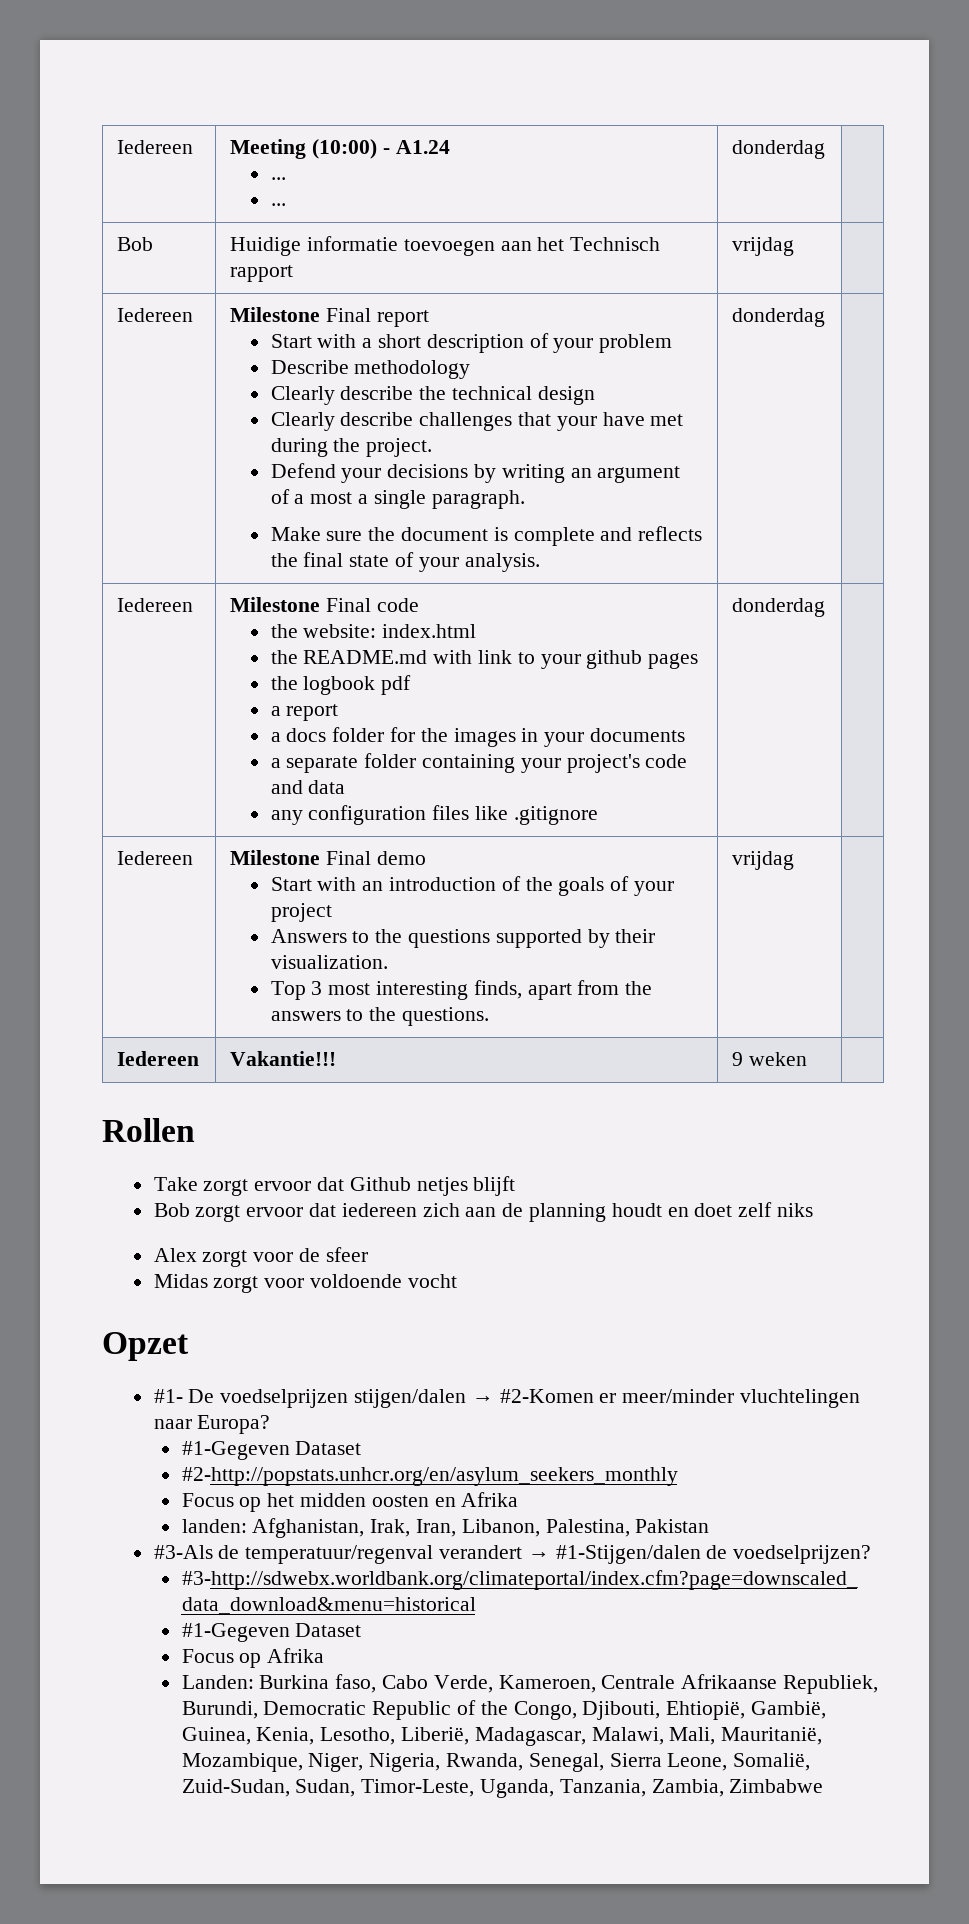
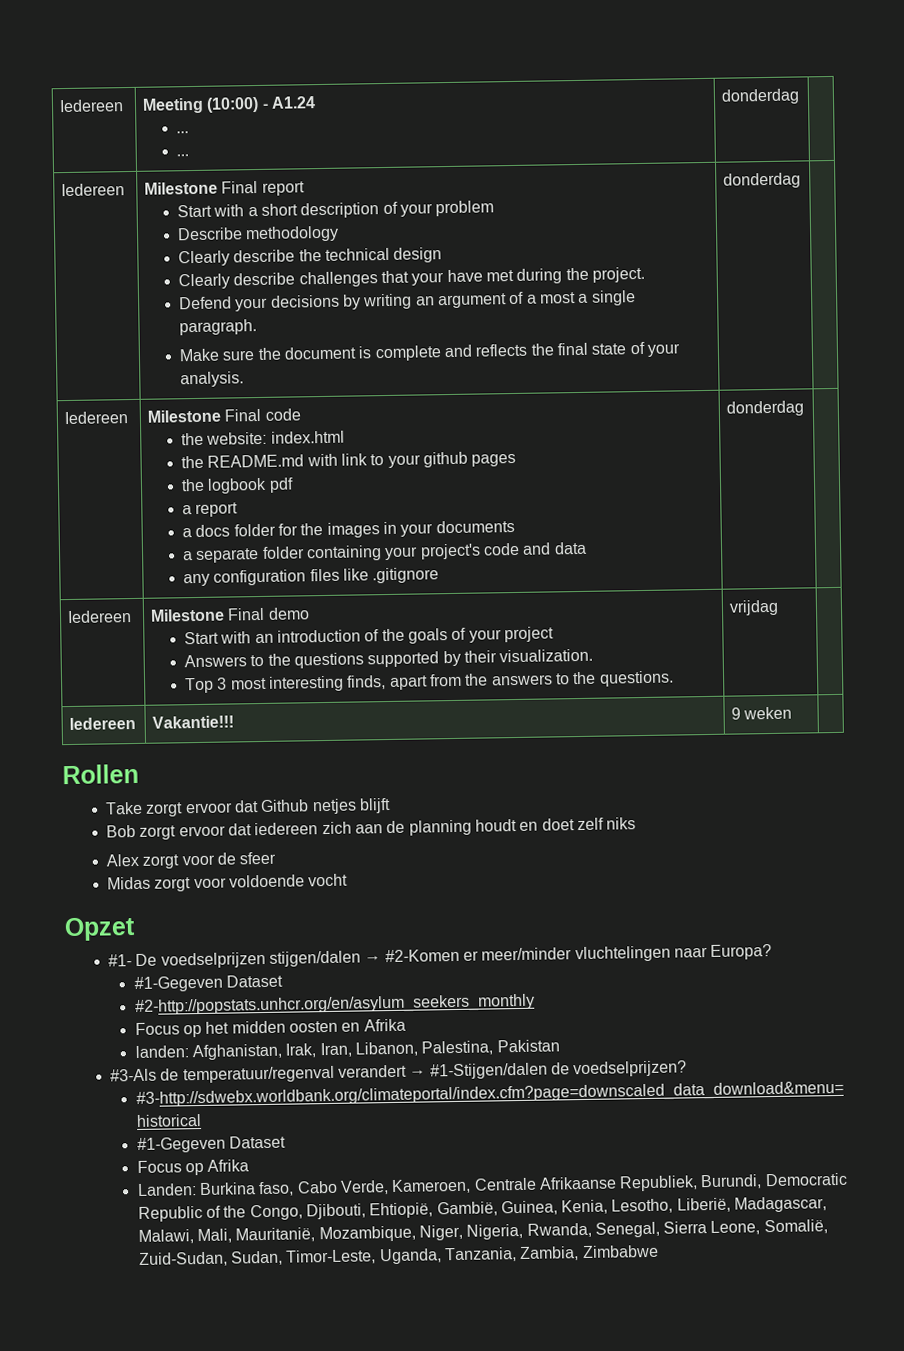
- Bob | Huidige informatie toevoegen aan het Technisch rapport | vrijdag |

